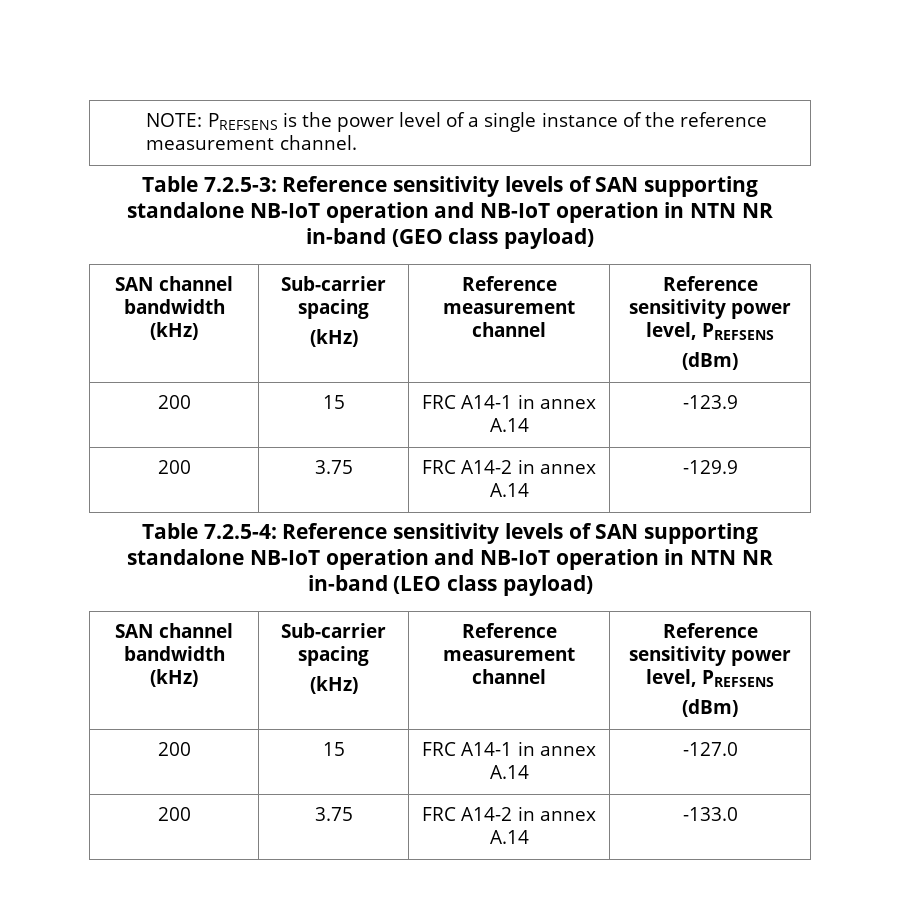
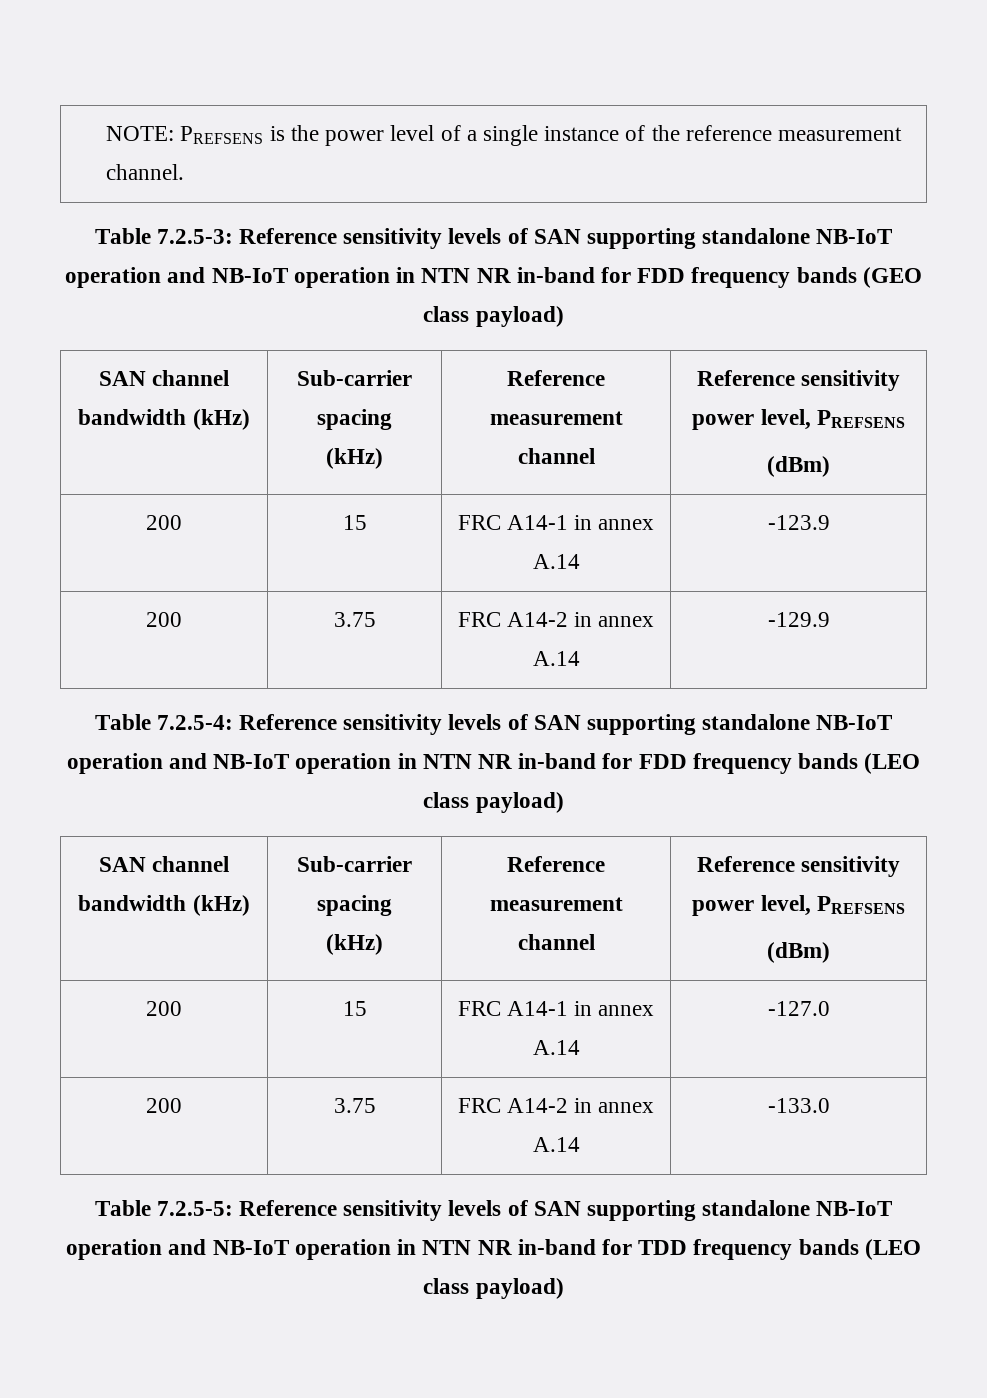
- Table 7.2.5-3: Reference sensitivity levels of SAN supporting standalone NB-IoT operation and NB-IoT operation in NTN NR in-band (GEO class payload)
+ Table 7.2.5-3: Reference sensitivity levels of SAN supporting standalone NB-IoT operation and NB-IoT operation in NTN NR in-band for FDD frequency bands (GEO class payload)
- Table 7.2.5-4: Reference sensitivity levels of SAN supporting standalone NB-IoT operation and NB-IoT operation in NTN NR in-band (LEO class payload)
+ Table 7.2.5-4: Reference sensitivity levels of SAN supporting standalone NB-IoT operation and NB-IoT operation in NTN NR in-band for FDD frequency bands (LEO class payload)
+ Table 7.2.5-5: Reference sensitivity levels of SAN supporting standalone NB-IoT operation and NB-IoT operation in NTN NR in-band for TDD frequency bands (LEO class payload)

